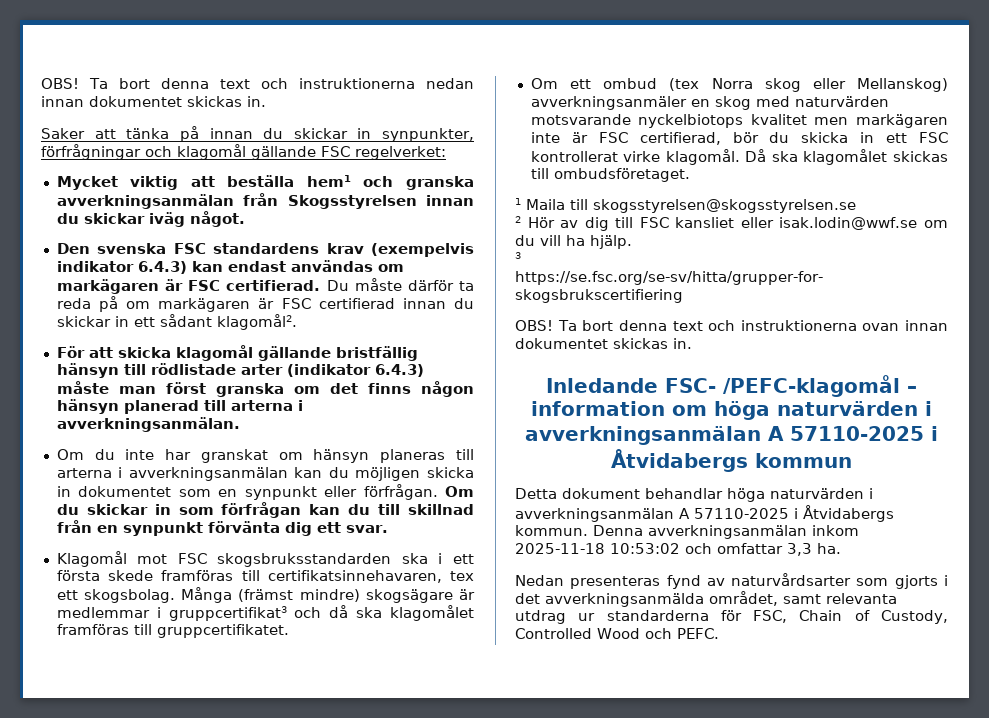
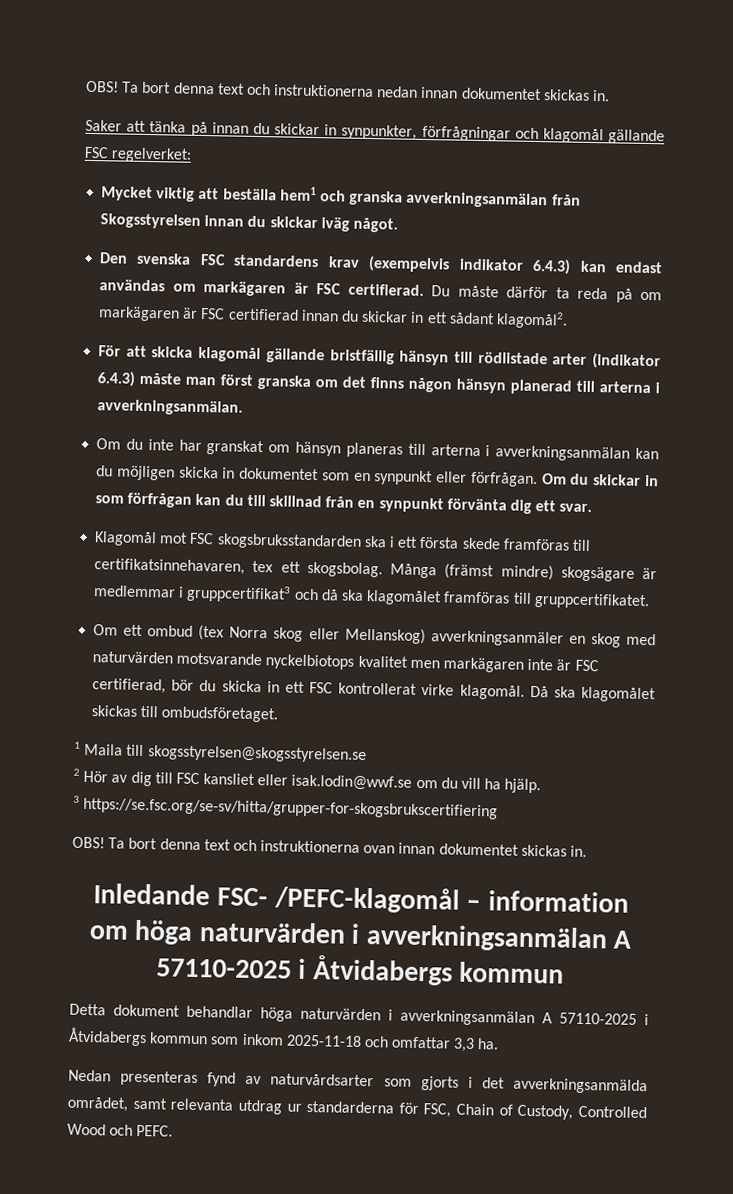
- Detta dokument behandlar höga naturvärden i avverkningsanmälan A 57110-2025 i Åtvidabergs kommun. Denna avverkningsanmälan inkom 2025-11-18 10:53:02 och omfattar 3,3 ha.
+ Detta dokument behandlar höga naturvärden i avverkningsanmälan A 57110-2025 i Åtvidabergs kommun som inkom 2025-11-18 och omfattar 3,3 ha.

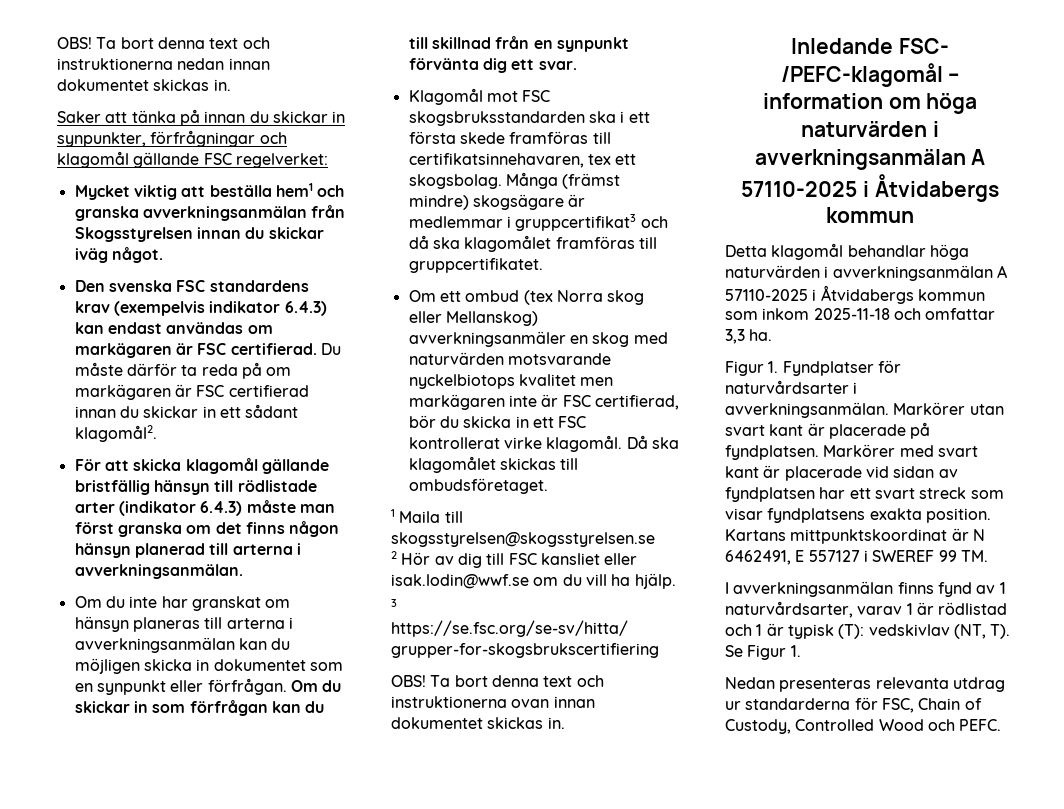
- Detta dokument behandlar höga naturvärden i avverkningsanmälan A 57110-2025 i Åtvidabergs kommun som inkom 2025-11-18 och omfattar 3,3 ha.
+ Detta klagomål behandlar höga naturvärden i avverkningsanmälan A 57110-2025 i Åtvidabergs kommun som inkom 2025-11-18 och omfattar 3,3 ha.
- Nedan presenteras fynd av naturvårdsarter som gjorts i det avverkningsanmälda området, samt relevanta utdrag ur standarderna för FSC, Chain of Custody, Controlled Wood och PEFC.
+ Figur 1. Fyndplatser för naturvårdsarter i avverkningsanmälan. Markörer utan svart kant är placerade på fyndplatsen. Markörer med svart kant är placerade vid sidan av fyndplatsen har ett svart streck som visar fyndplatsens exakta position. Kartans mittpunktskoordinat är N 6462491, E 557127 i SWEREF 99 TM.
+ I avverkningsanmälan finns fynd av 1 naturvårdsarter, varav 1 är rödlistad och 1 är typisk (T): vedskivlav (NT, T). Se Figur 1.
+ Nedan presenteras relevanta utdrag ur standarderna för FSC, Chain of Custody, Controlled Wood och PEFC.

